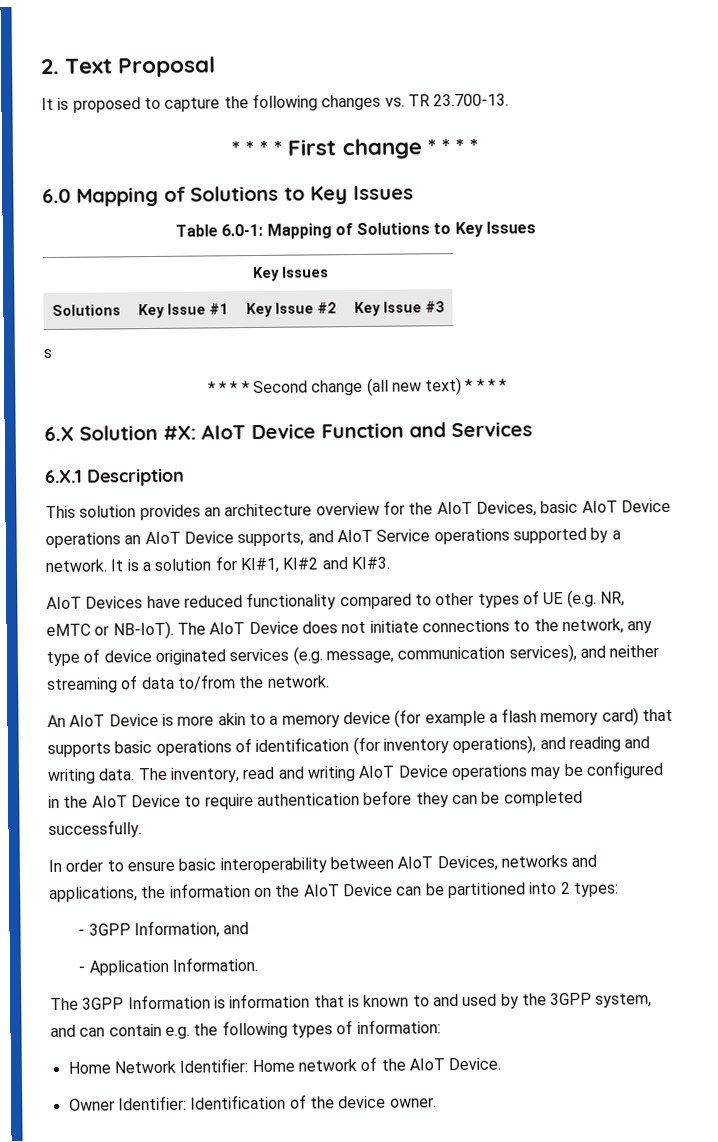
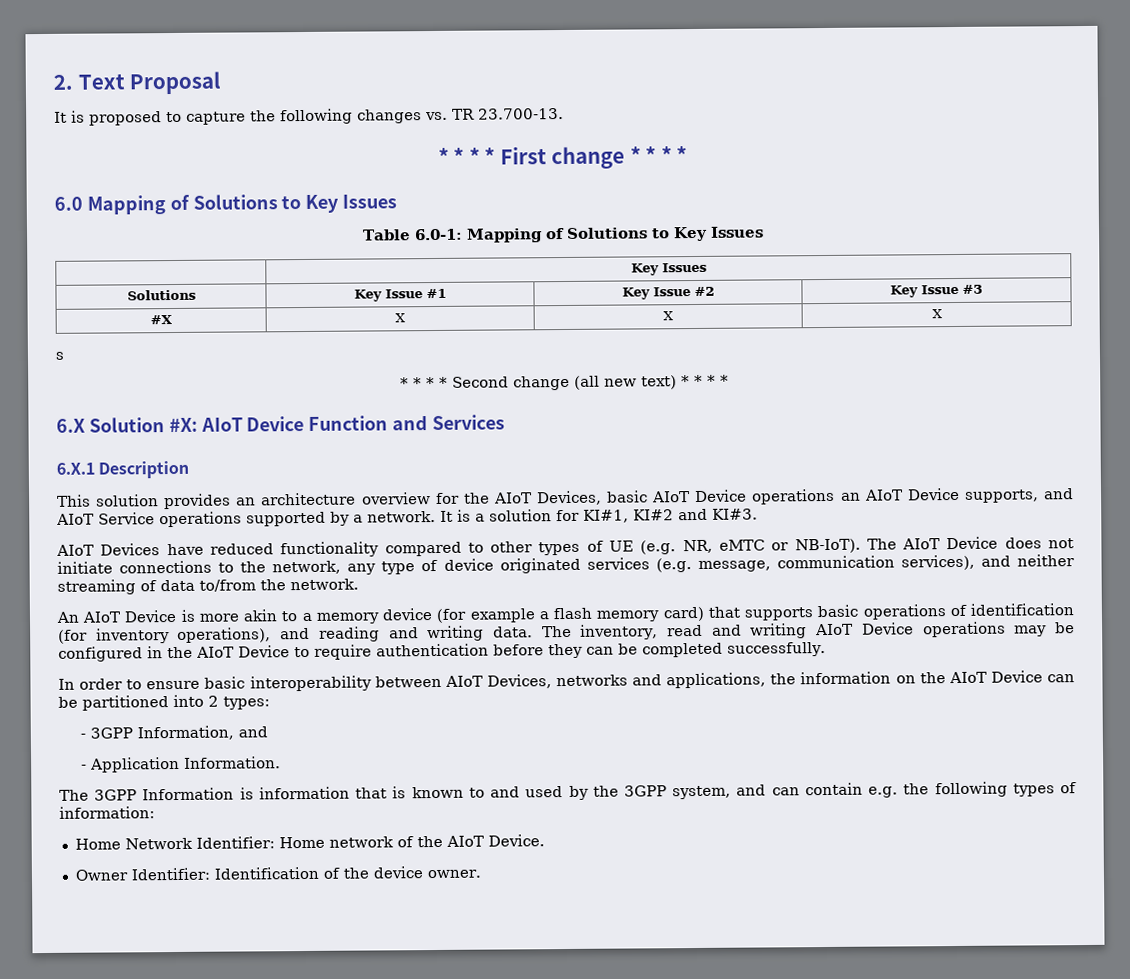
+ #X | X | X | X

